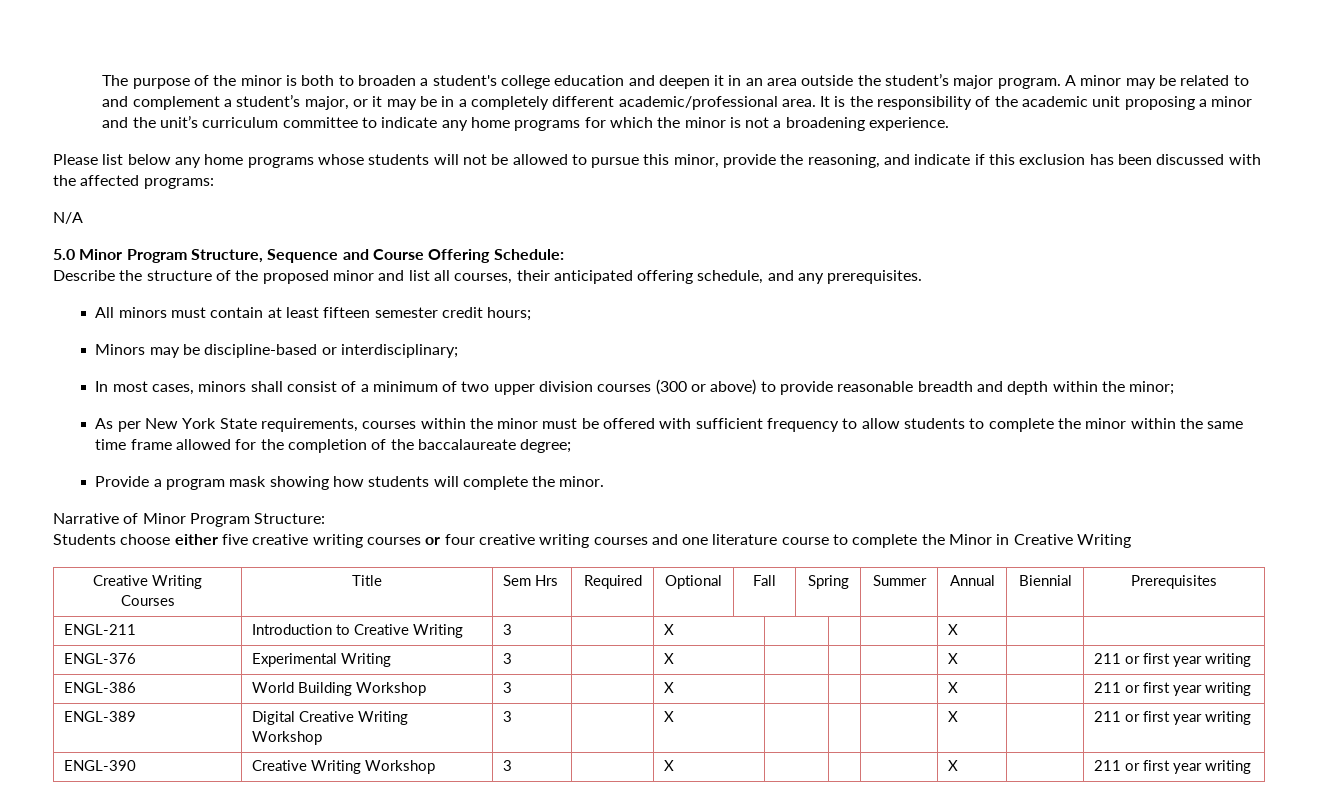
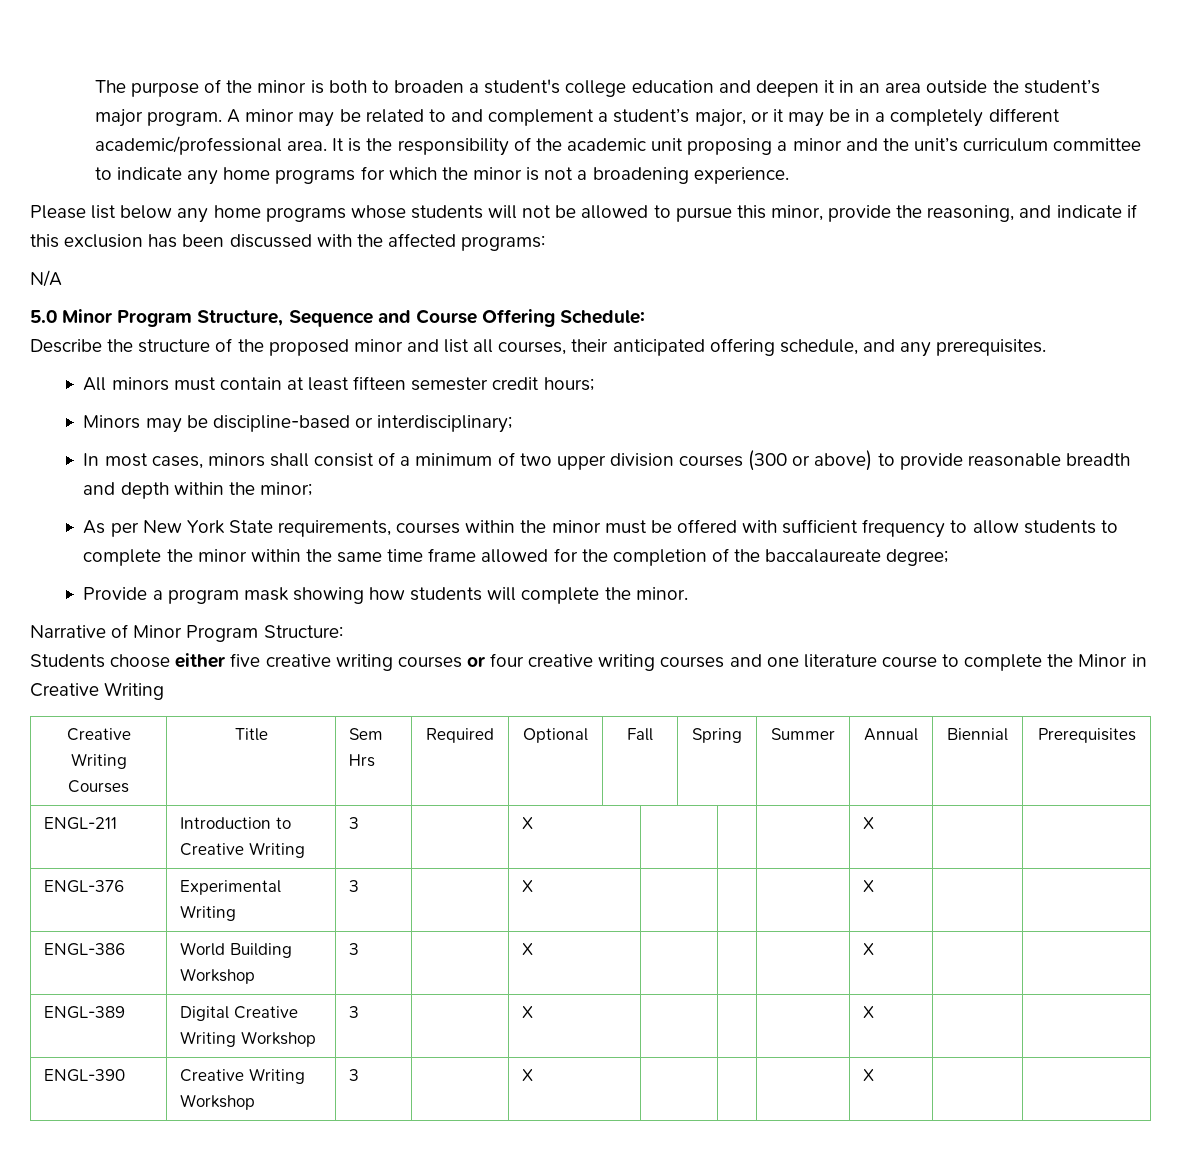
- ENGL-376 | Experimental Writing | 3 | | X | | | | X | | 211 or first year writing
+ ENGL-376 | Experimental Writing | 3 | | X | | | | X | |
- ENGL-386 | World Building Workshop | 3 | | X | | | | X | | 211 or first year writing
+ ENGL-386 | World Building Workshop | 3 | | X | | | | X | |
- ENGL-389 | Digital Creative Writing Workshop | 3 | | X | | | | X | | 211 or first year writing
+ ENGL-389 | Digital Creative Writing Workshop | 3 | | X | | | | X | |
- ENGL-390 | Creative Writing Workshop | 3 | | X | | | | X | | 211 or first year writing
+ ENGL-390 | Creative Writing Workshop | 3 | | X | | | | X | |

